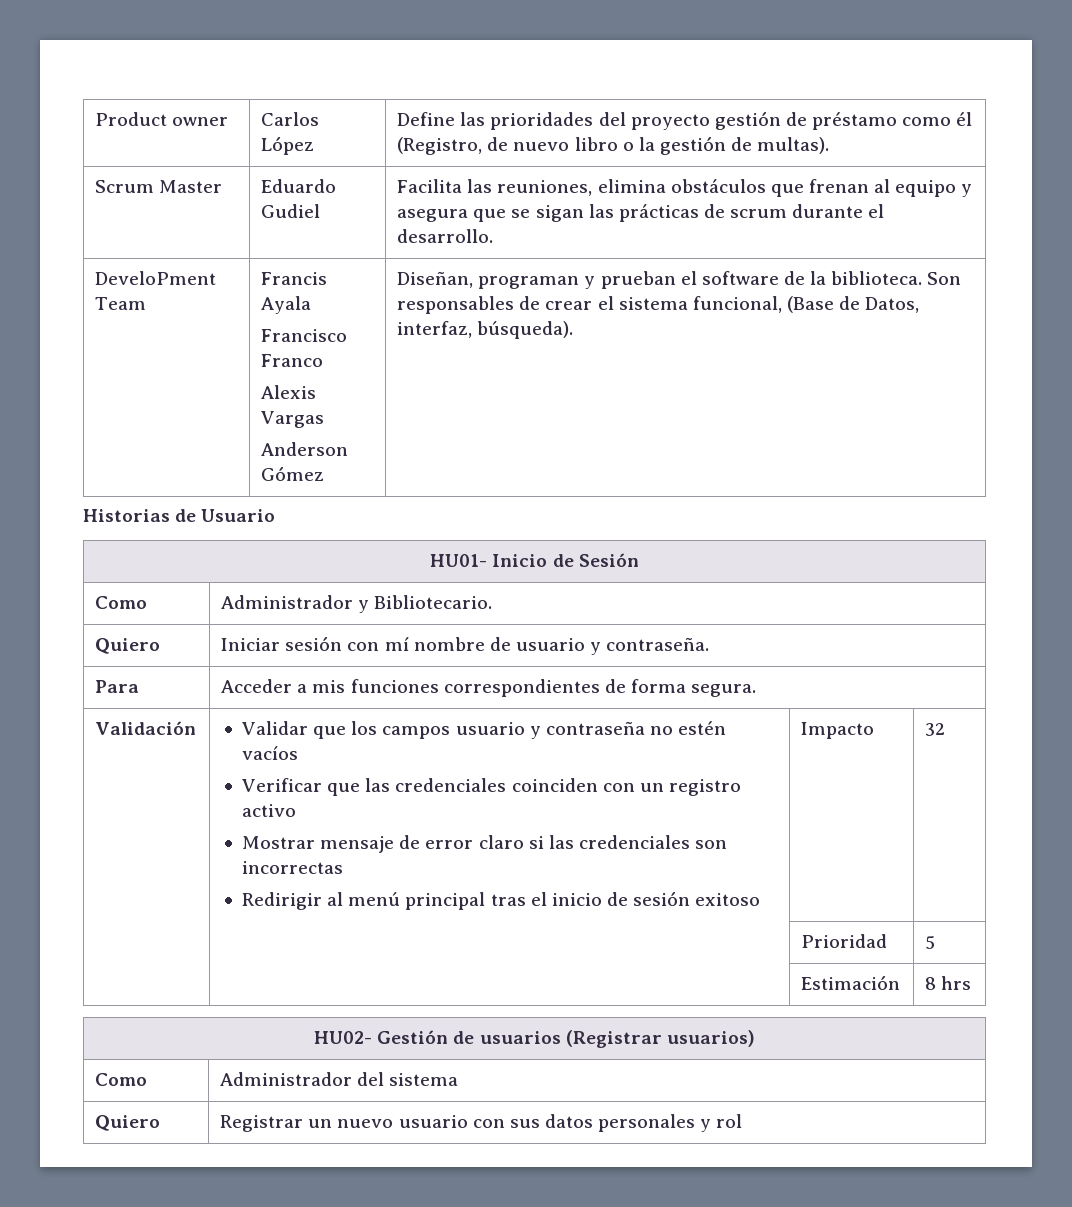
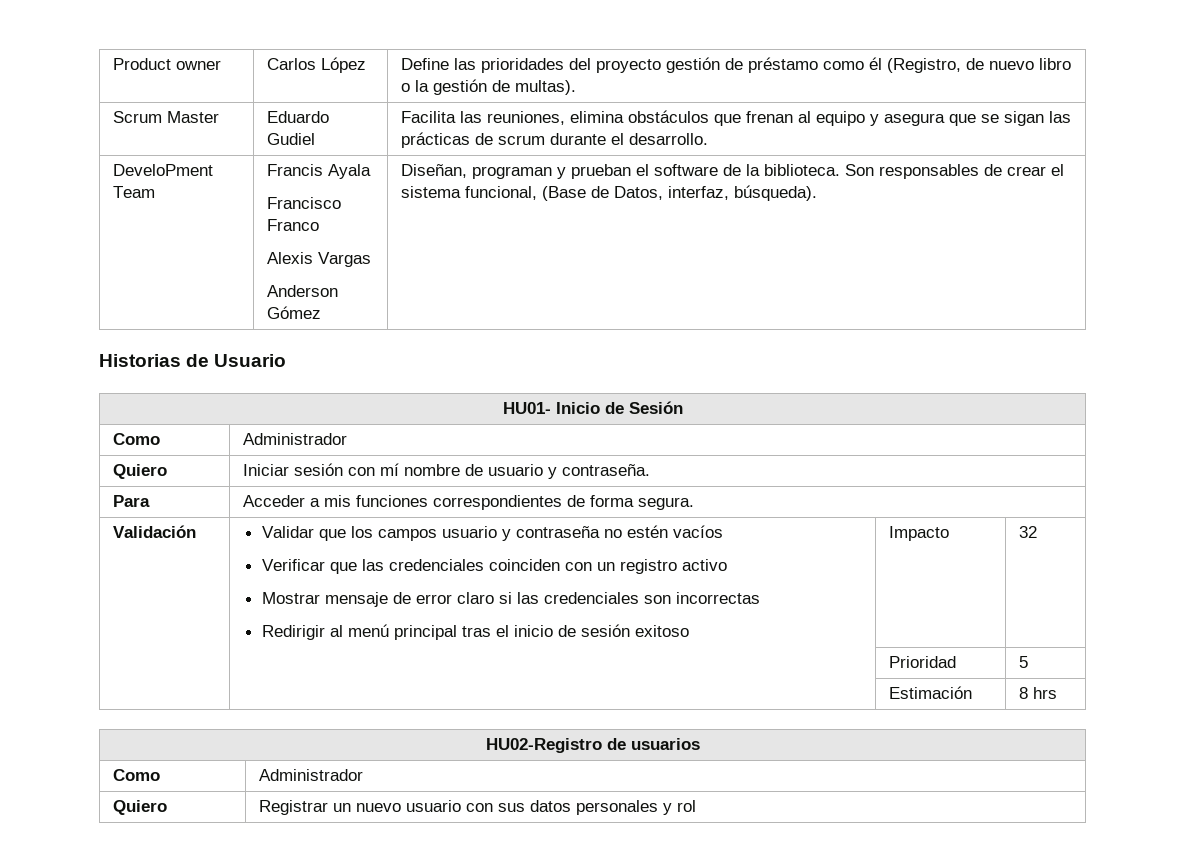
  HU01- Inicio de Sesión
- Como | Administrador y Bibliotecario.
+ Como | Administrador
- HU02- Gestión de usuarios (Registrar usuarios)
- Como | Administrador del sistema
+ HU02-Registro de usuarios
+ Como | Administrador

